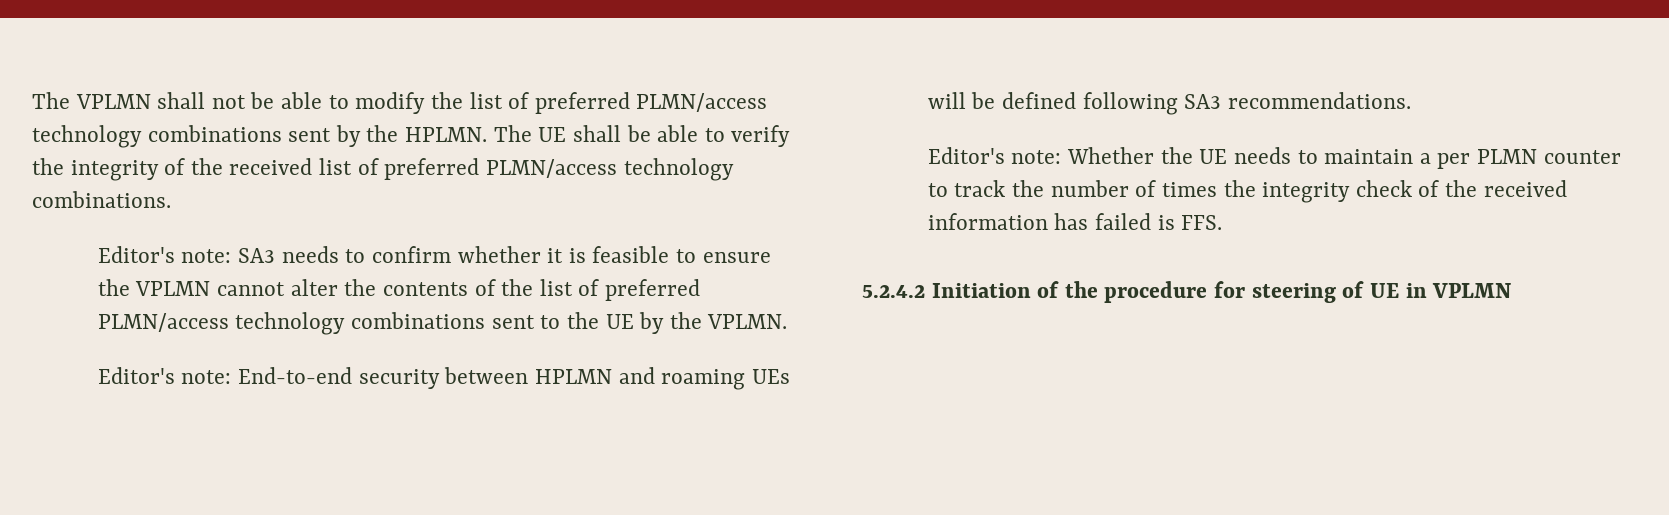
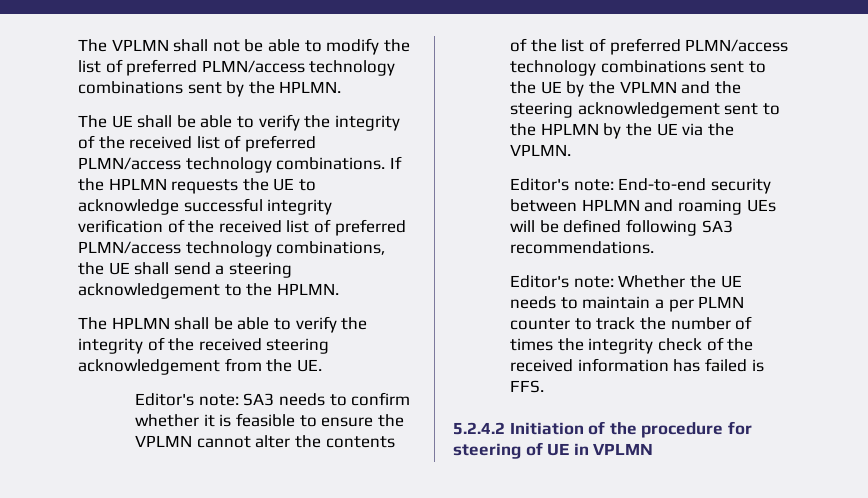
- The VPLMN shall not be able to modify the list of preferred PLMN/access technology combinations sent by the HPLMN. The UE shall be able to verify the integrity of the received list of preferred PLMN/access technology combinations.
+ The VPLMN shall not be able to modify the list of preferred PLMN/access technology combinations sent by the HPLMN.
+ The UE shall be able to verify the integrity of the received list of preferred PLMN/access technology combinations. If the HPLMN requests the UE to acknowledge successful integrity verification of the received list of preferred PLMN/access technology combinations, the UE shall send a steering acknowledgement to the HPLMN.
+ The HPLMN shall be able to verify the integrity of the received steering acknowledgement from the UE.
- Editor's note: SA3 needs to confirm whether it is feasible to ensure the VPLMN cannot alter the contents of the list of preferred PLMN/access technology combinations sent to the UE by the VPLMN.
+ Editor's note: SA3 needs to confirm whether it is feasible to ensure the VPLMN cannot alter the contents of the list of preferred PLMN/access technology combinations sent to the UE by the VPLMN and the steering acknowledgement sent to the HPLMN by the UE via the VPLMN.

